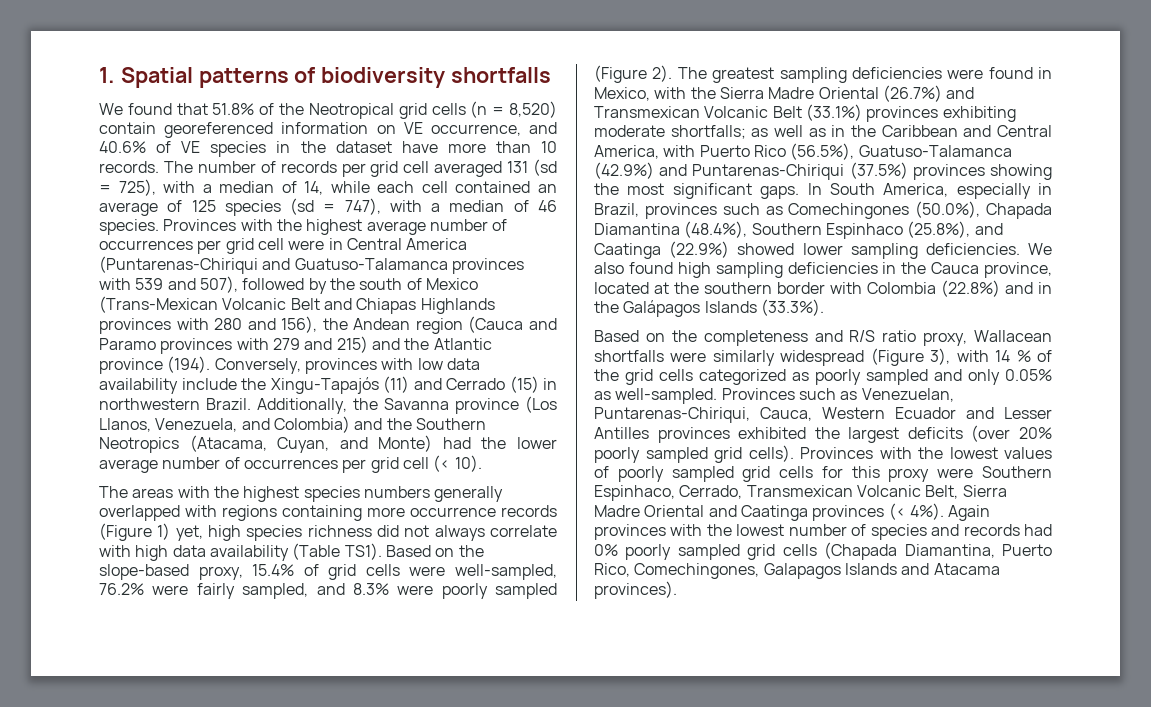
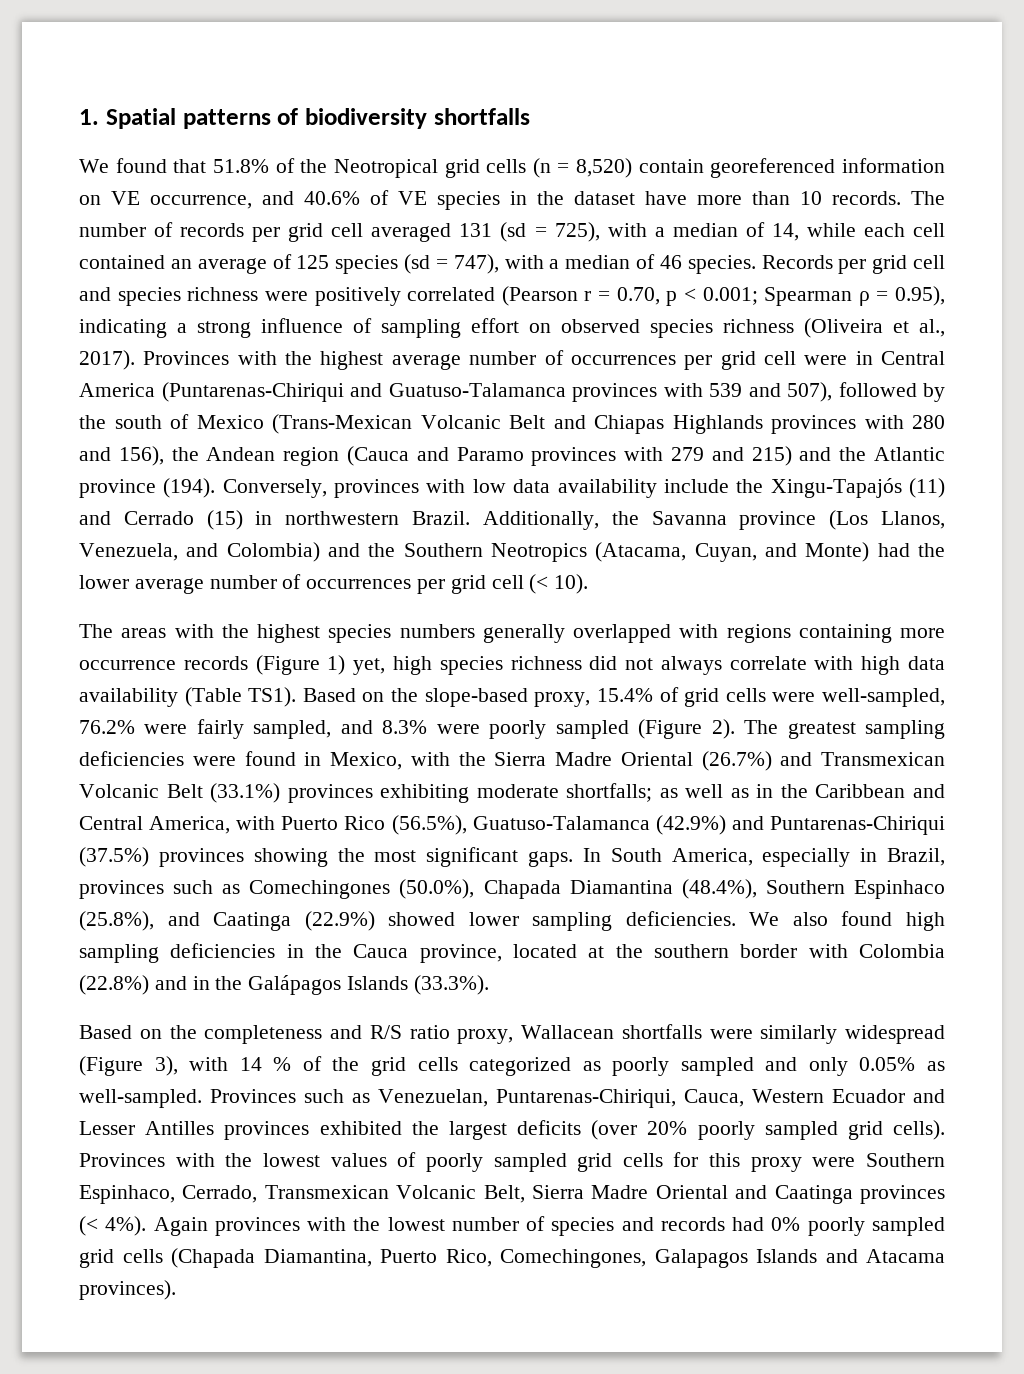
+ Records per grid cell and species richness were positively correlated (Pearson r = 0.70, p < 0.001; Spearman ρ = 0.95), indicating a strong influence of sampling effort on observed species richness (Oliveira et al., 2017).

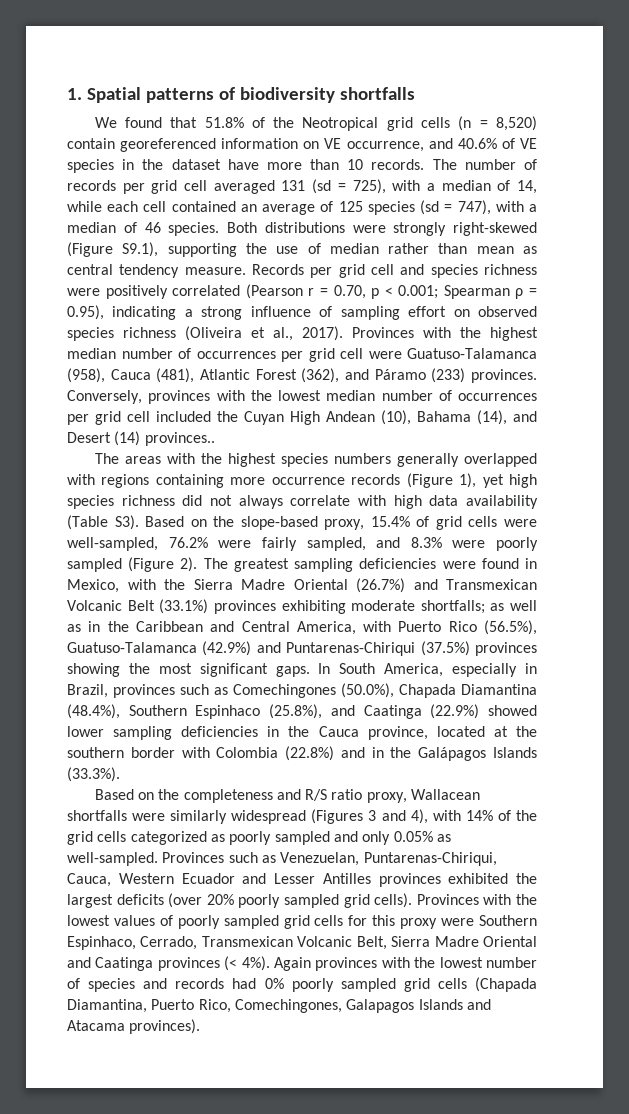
+ Both distributions were strongly right-skewed (Figure S9.1), supporting the use of median rather than mean as central tendency measure.
- Provinces with the highest average number of occurrences per grid cell were in Central America (Puntarenas-Chiriqui and Guatuso-Talamanca provinces with 539 and 507), followed by the south of Mexico (Trans-Mexican Volcanic Belt and Chiapas Highlands provinces with 280 and 156), the Andean region (Cauca and Paramo provinces with 279 and 215) and the Atlantic province (194). Conversely, provinces with low data availability include the Xingu-Tapajós (11) and Cerrado (15) in northwestern Brazil. Additionally, the Savanna province (Los Llanos, Venezuela, and Colombia) and the Southern Neotropics (Atacama, Cuyan, and Monte) had the lower average number of occurrences per grid cell (< 10).
+ Provinces with the highest median number of occurrences per grid cell were Guatuso-Talamanca (958), Cauca (481), Atlantic Forest (362), and Páramo (233) provinces. Conversely, provinces with the lowest median number of occurrences per grid cell included the Cuyan High Andean (10), Bahama (14), and Desert (14) provinces..
- The areas with the highest species numbers generally overlapped with regions containing more occurrence records (Figure 1) yet, high species richness did not always correlate with high data availability (Table TS1). Based on the slope-based proxy, 15.4% of grid cells were well-sampled, 76.2% were fairly sampled, and 8.3% were poorly sampled (Figure 2).
+ The areas with the highest species numbers generally overlapped with regions containing more occurrence records (Figure 1), yet high species richness did not always correlate with high data availability (Table S3). Based on the slope-based proxy, 15.4% of grid cells were well-sampled, 76.2% were fairly sampled, and 8.3% were poorly sampled (Figure 2).
- In South America, especially in Brazil, provinces such as Comechingones (50.0%), Chapada Diamantina (48.4%), Southern Espinhaco (25.8%), and Caatinga (22.9%) showed lower sampling deficiencies. We also found high sampling deficiencies in the Cauca province, located at the southern border with Colombia (22.8%) and in the Galápagos Islands (33.3%).
+ In South America, especially in Brazil, provinces such as Comechingones (50.0%), Chapada Diamantina (48.4%), Southern Espinhaco (25.8%), and Caatinga (22.9%) showed lower sampling deficiencies in the Cauca province, located at the southern border with Colombia (22.8%) and in the Galápagos Islands (33.3%).
- Based on the completeness and R/S ratio proxy, Wallacean shortfalls were similarly widespread (Figure 3), with 14 % of the grid cells categorized as poorly sampled and only 0.05% as well-sampled.
+ Based on the completeness and R/S ratio proxy, Wallacean shortfalls were similarly widespread (Figures 3 and 4), with 14% of the grid cells categorized as poorly sampled and only 0.05% as well-sampled.

